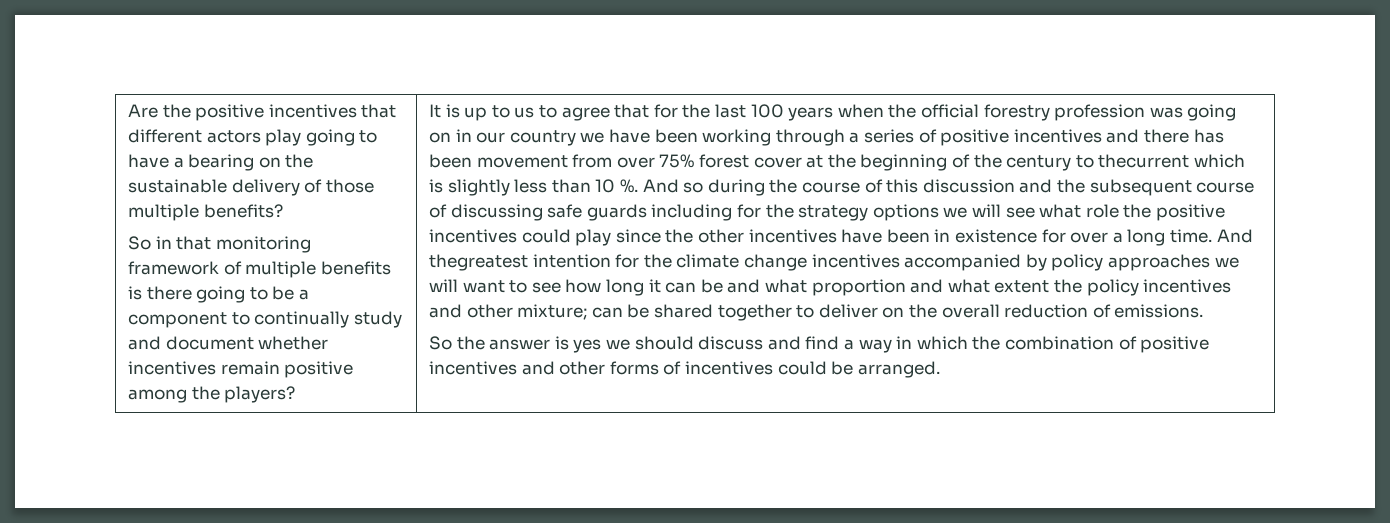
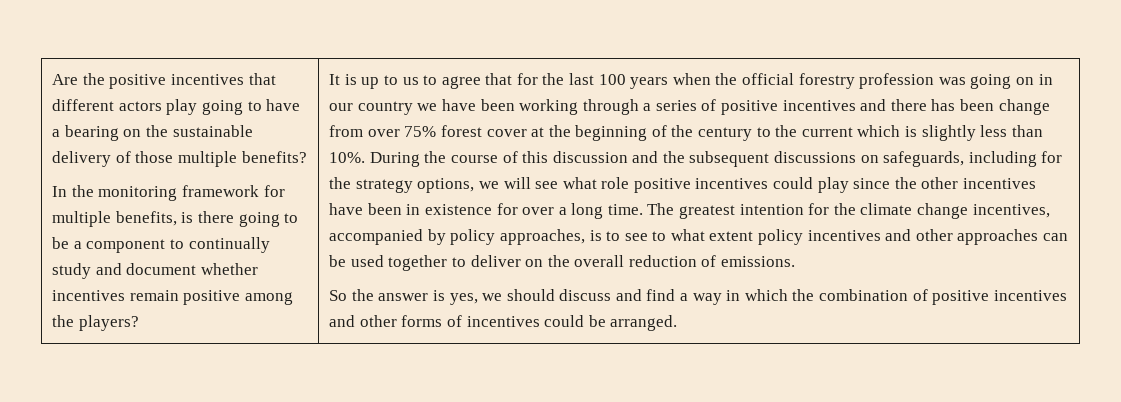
- So in that monitoring framework of multiple benefits is there going to be a component to continually study and document whether incentives remain positive among the players?
+ In the monitoring framework for multiple benefits, is there going to be a component to continually study and document whether incentives remain positive among the players?
- It is up to us to agree that for the last 100 years when the official forestry profession was going on in our country we have been working through a series of positive incentives and there has been movement from over 75% forest cover at the beginning of the century to thecurrent which is slightly less than 10 %. And so during the course of this discussion and the subsequent course of discussing safe guards including for the strategy options we will see what role the positive incentives could play since the other incentives have been in existence for over a long time.
+ It is up to us to agree that for the last 100 years when the official forestry profession was going on in our country we have been working through a series of positive incentives and there has been change from over 75% forest cover at the beginning of the century to the current which is slightly less than 10%. During the course of this discussion and the subsequent discussions on safeguards, including for the strategy options, we will see what role positive incentives could play since the other incentives have been in existence for over a long time.
- And thegreatest intention for the climate change incentives accompanied by policy approaches we will want to see how long it can be and what proportion and what extent the policy incentives and other mixture; can be shared together to deliver on the overall reduction of emissions.
+ The greatest intention for the climate change incentives, accompanied by policy approaches, is to see to what extent policy incentives and other approaches can be used together to deliver on the overall reduction of emissions.
- So the answer is yes we should discuss and find a way in which the combination of positive incentives and other forms of incentives could be arranged.
+ So the answer is yes, we should discuss and find a way in which the combination of positive incentives and other forms of incentives could be arranged.

